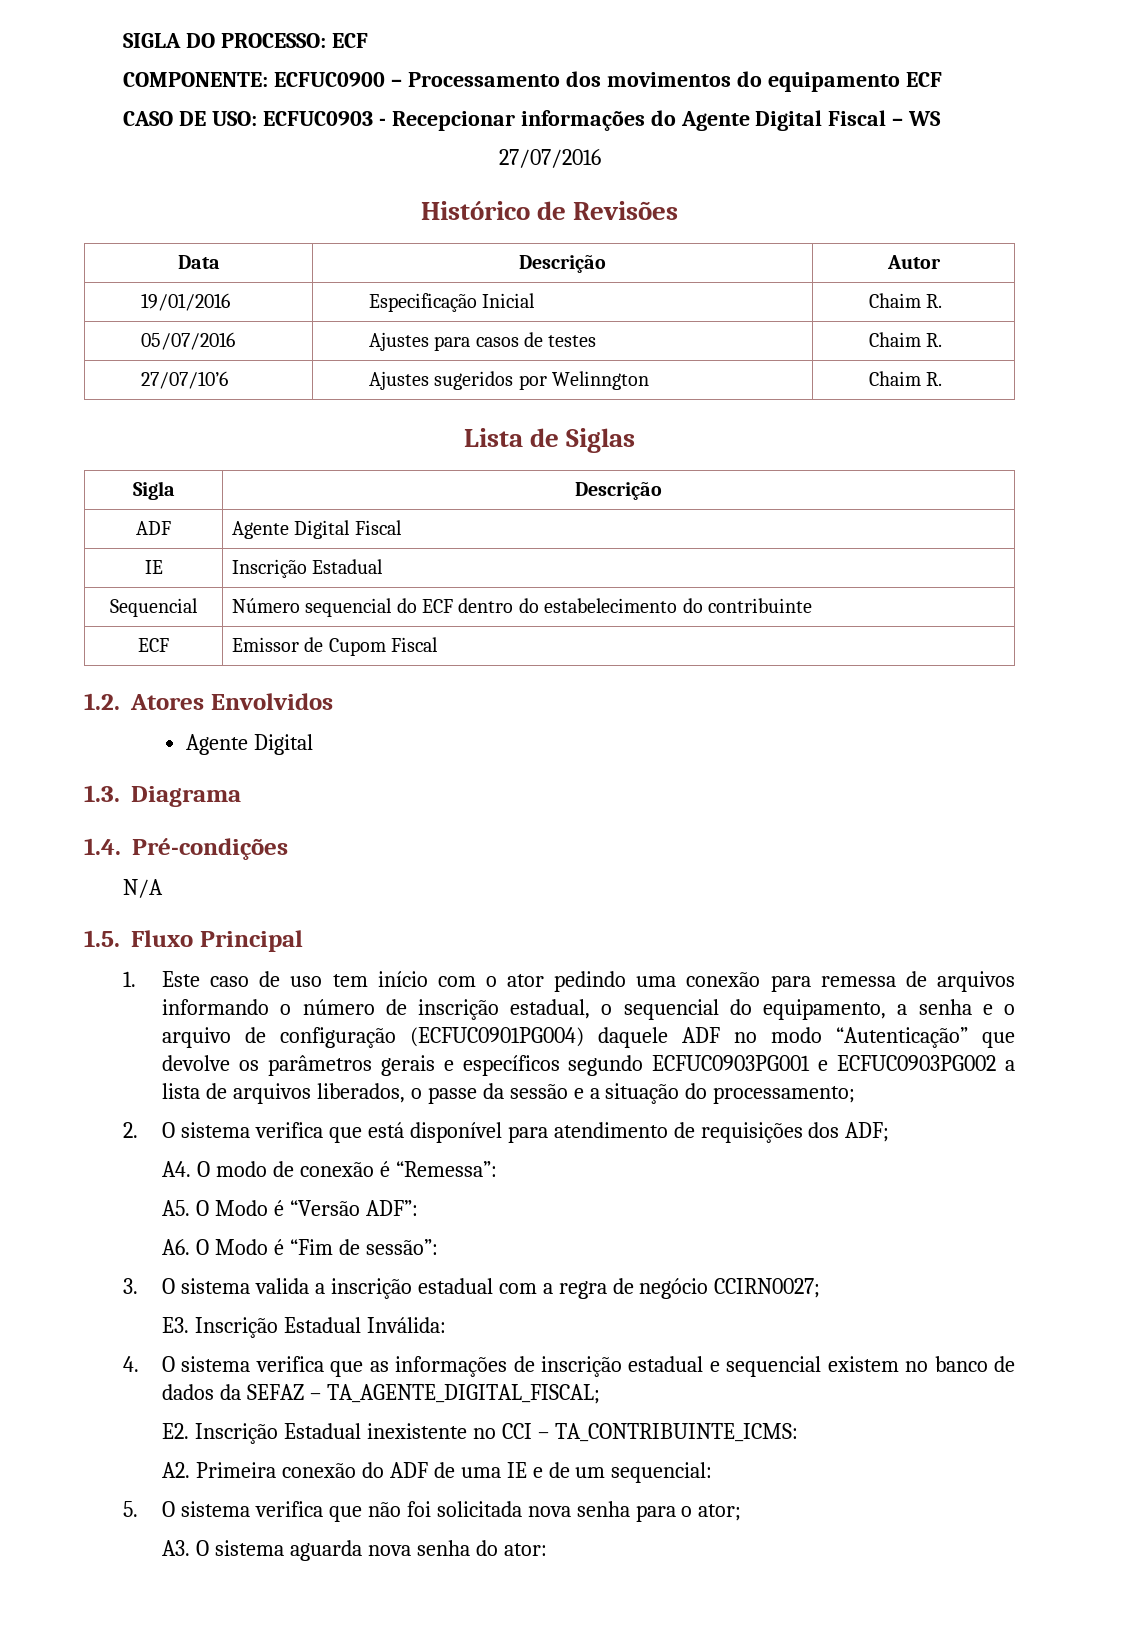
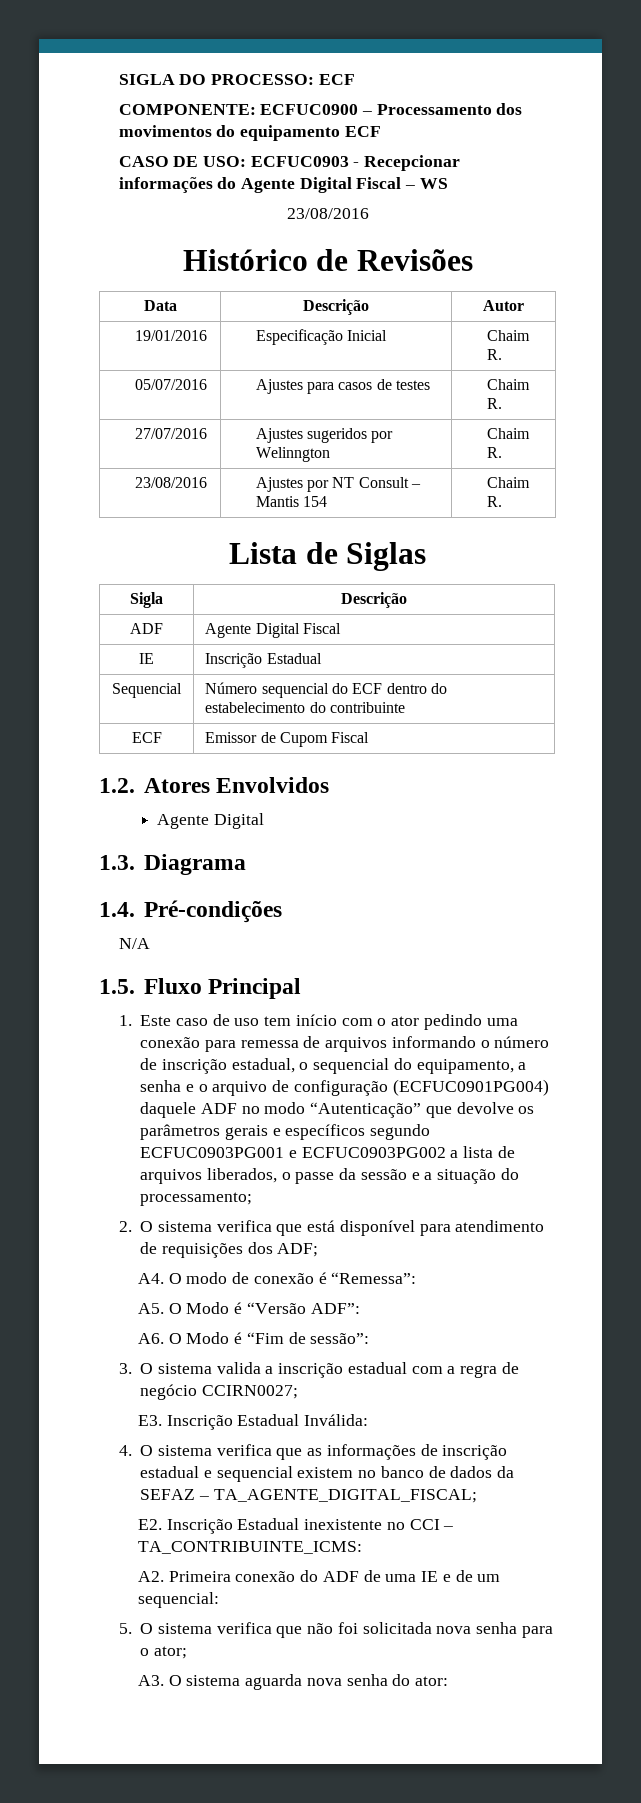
  CASO DE USO: ECFUC0903 - Recepcionar informações do Agente Digital Fiscal – WS
- 27/07/2016
+ 23/08/2016
- 27/07/10’6 | Ajustes sugeridos por Welinngton | Chaim R.
+ 27/07/2016 | Ajustes sugeridos por Welinngton | Chaim R.
+ 23/08/2016 | Ajustes por NT Consult – Mantis 154 | Chaim R.

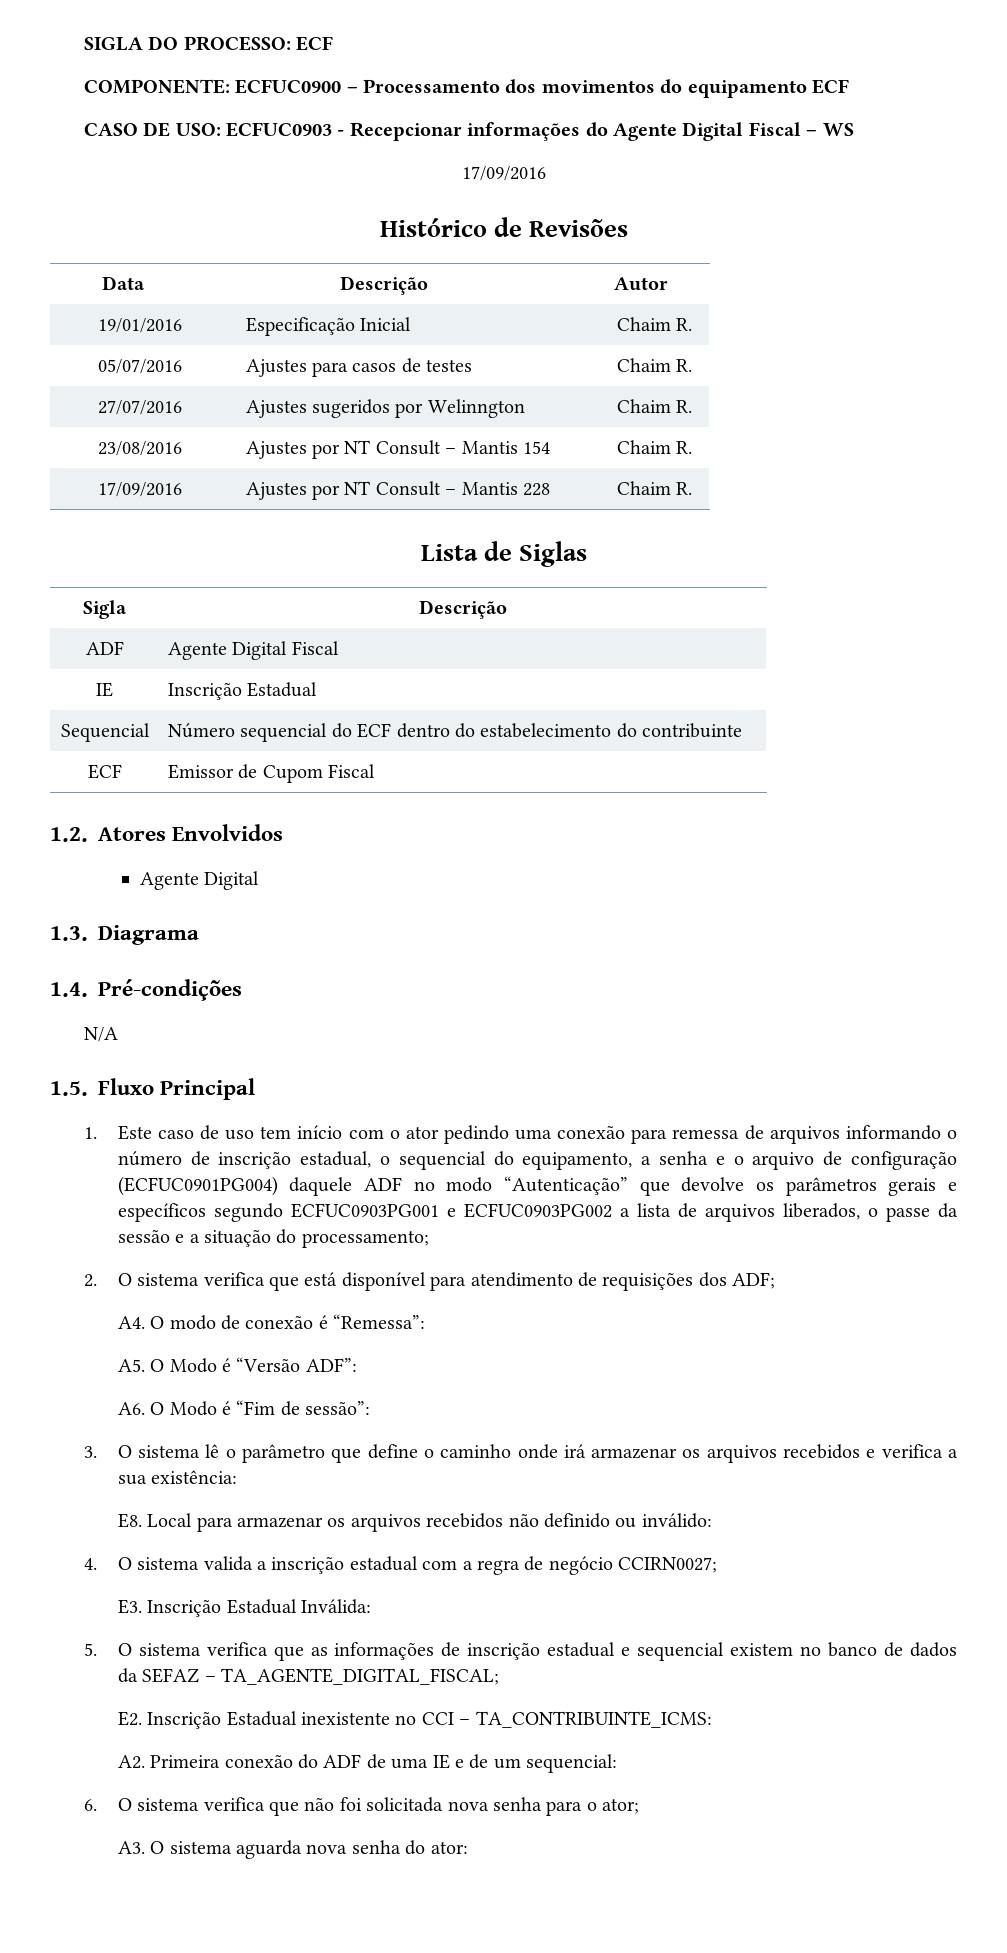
  CASO DE USO: ECFUC0903 - Recepcionar informações do Agente Digital Fiscal – WS
- 23/08/2016
+ 17/09/2016
+ 17/09/2016 | Ajustes por NT Consult – Mantis 228 | Chaim R.
- 3. O sistema valida a inscrição estadual com a regra de negócio CCIRN0027;
+ 3. O sistema lê o parâmetro que define o caminho onde irá armazenar os arquivos recebidos e verifica a sua existência:
+ E8. Local para armazenar os arquivos recebidos não definido ou inválido:
+ 4. O sistema valida a inscrição estadual com a regra de negócio CCIRN0027;
- 4. O sistema verifica que as informações de inscrição estadual e sequencial existem no banco de dados da SEFAZ – TA_AGENTE_DIGITAL_FISCAL;
+ 5. O sistema verifica que as informações de inscrição estadual e sequencial existem no banco de dados da SEFAZ – TA_AGENTE_DIGITAL_FISCAL;
- 5. O sistema verifica que não foi solicitada nova senha para o ator;
+ 6. O sistema verifica que não foi solicitada nova senha para o ator;

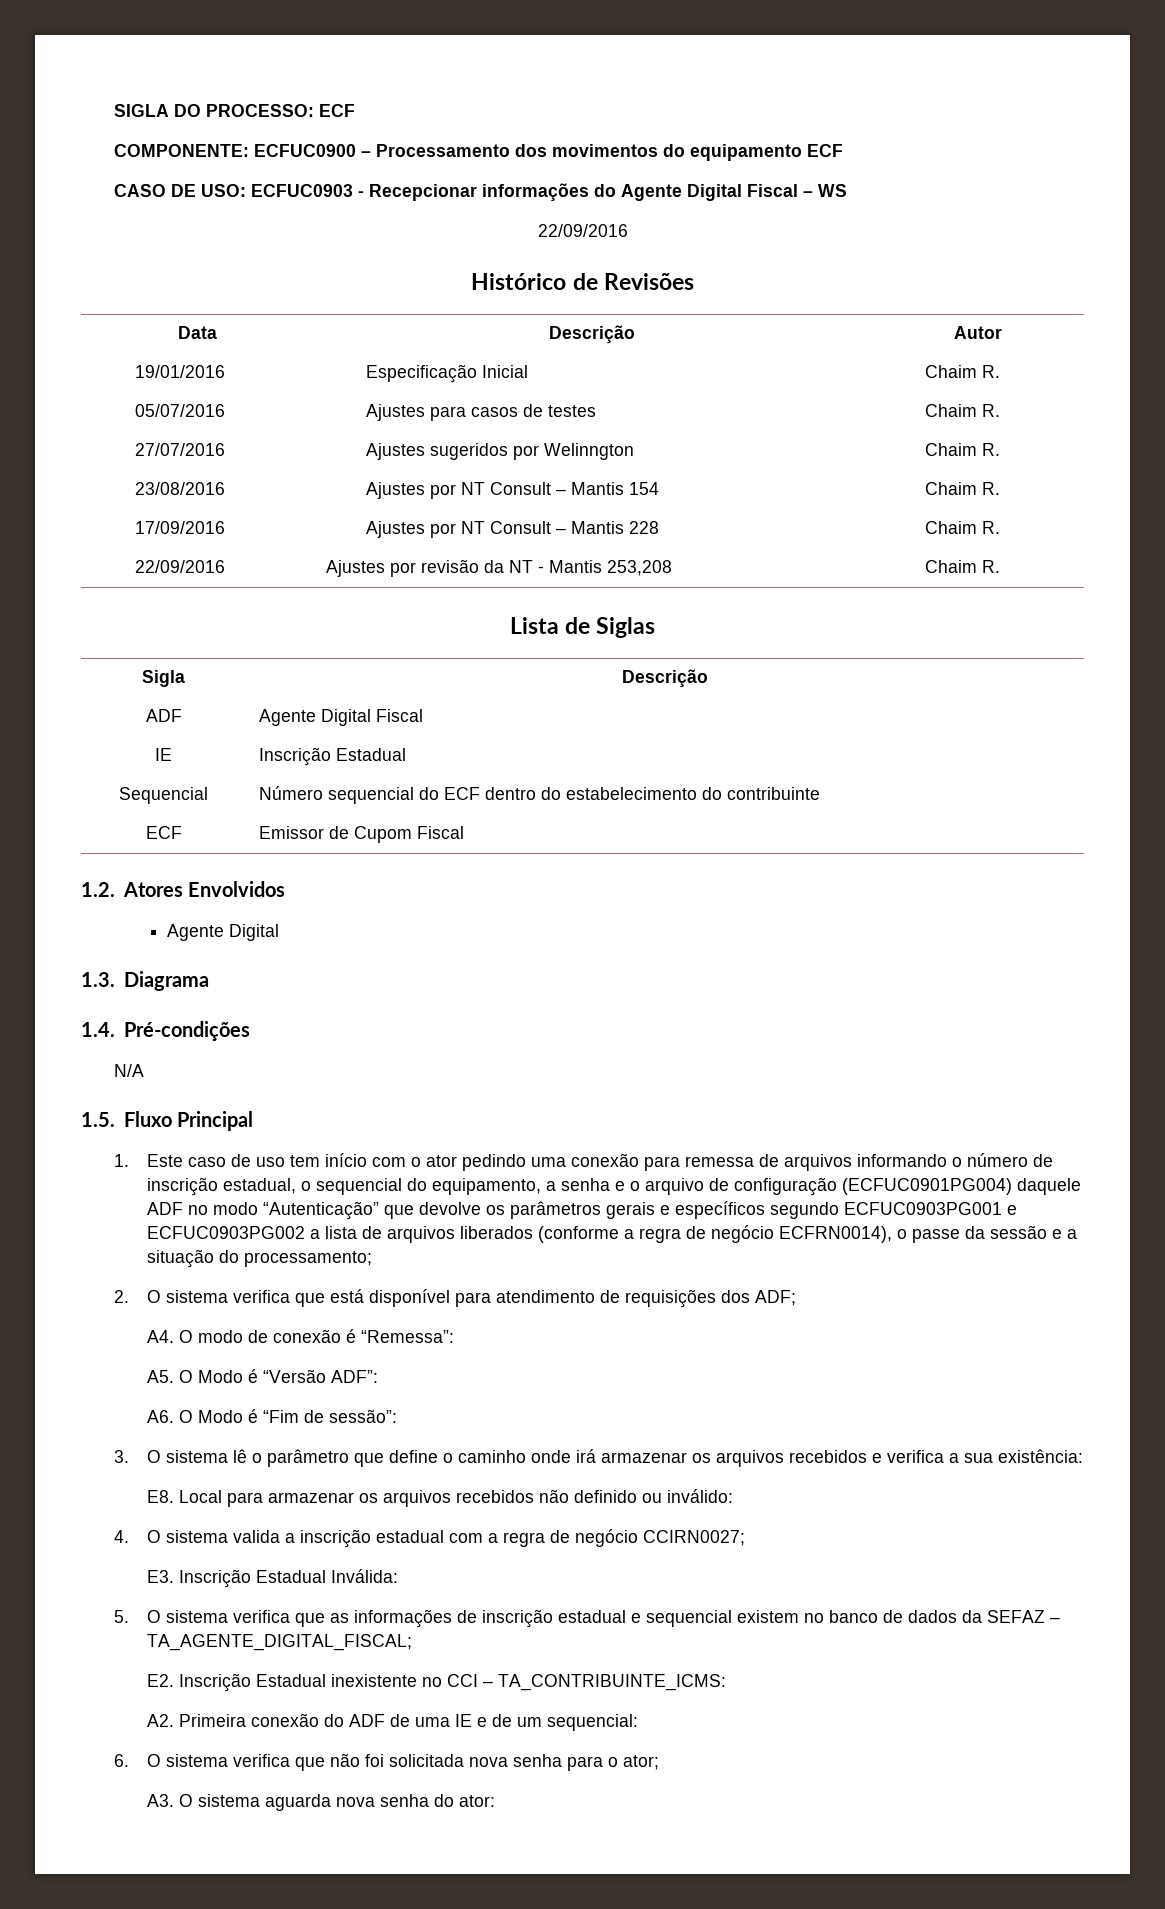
  CASO DE USO: ECFUC0903 - Recepcionar informações do Agente Digital Fiscal – WS
- 17/09/2016
+ 22/09/2016
+ 22/09/2016 | Ajustes por revisão da NT - Mantis 253,208 | Chaim R.
- 1. Este caso de uso tem início com o ator pedindo uma conexão para remessa de arquivos informando o número de inscrição estadual, o sequencial do equipamento, a senha e o arquivo de configuração (ECFUC0901PG004) daquele ADF no modo “Autenticação” que devolve os parâmetros gerais e específicos segundo ECFUC0903PG001 e ECFUC0903PG002 a lista de arquivos liberados, o passe da sessão e a situação do processamento;
+ 1. Este caso de uso tem início com o ator pedindo uma conexão para remessa de arquivos informando o número de inscrição estadual, o sequencial do equipamento, a senha e o arquivo de configuração (ECFUC0901PG004) daquele ADF no modo “Autenticação” que devolve os parâmetros gerais e específicos segundo ECFUC0903PG001 e ECFUC0903PG002 a lista de arquivos liberados (conforme a regra de negócio ECFRN0014), o passe da sessão e a situação do processamento;

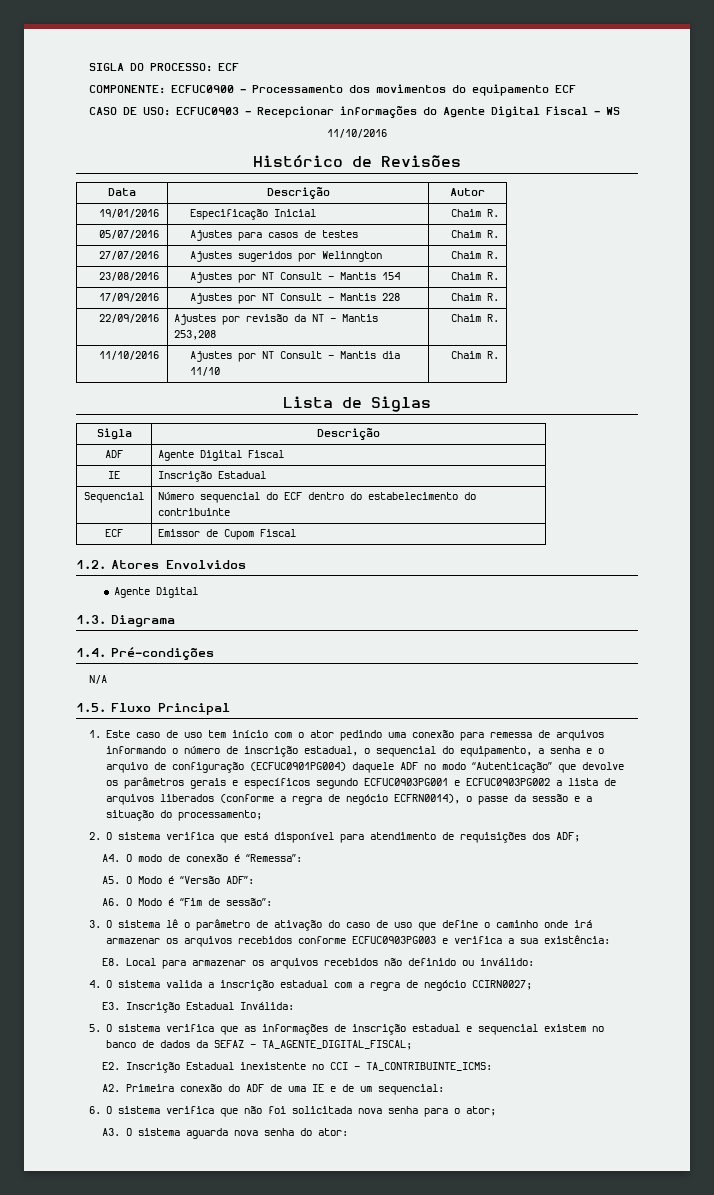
  CASO DE USO: ECFUC0903 - Recepcionar informações do Agente Digital Fiscal – WS
- 22/09/2016
+ 11/10/2016
+ 11/10/2016 | Ajustes por NT Consult – Mantis dia 11/10 | Chaim R.
- 3. O sistema lê o parâmetro que define o caminho onde irá armazenar os arquivos recebidos e verifica a sua existência:
+ 3. O sistema lê o parâmetro de ativação do caso de uso que define o caminho onde irá armazenar os arquivos recebidos conforme ECFUC0903PG003 e verifica a sua existência:

